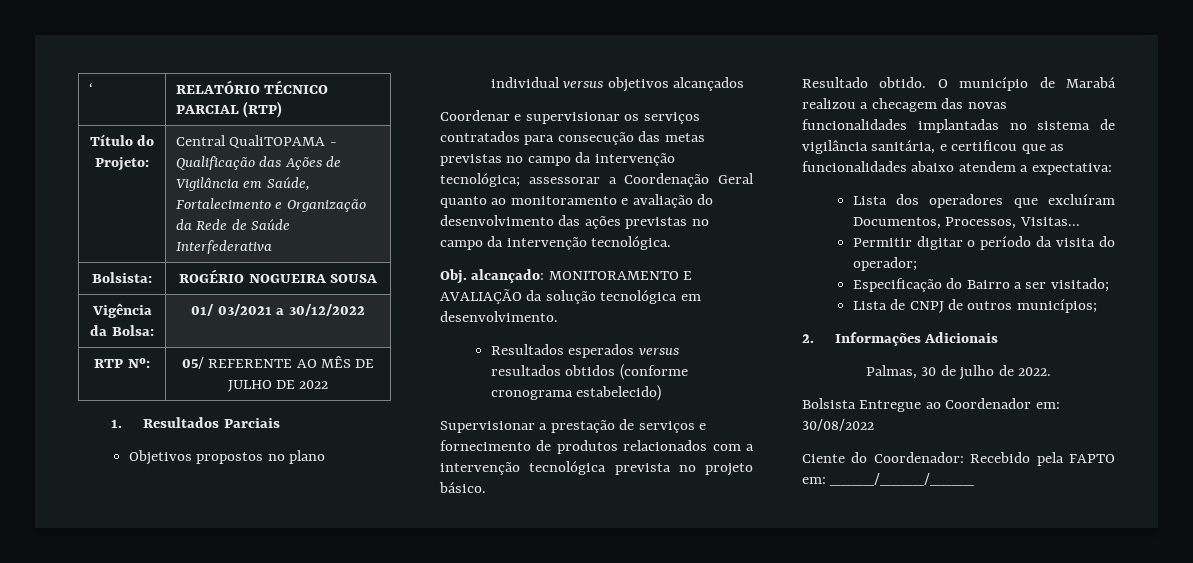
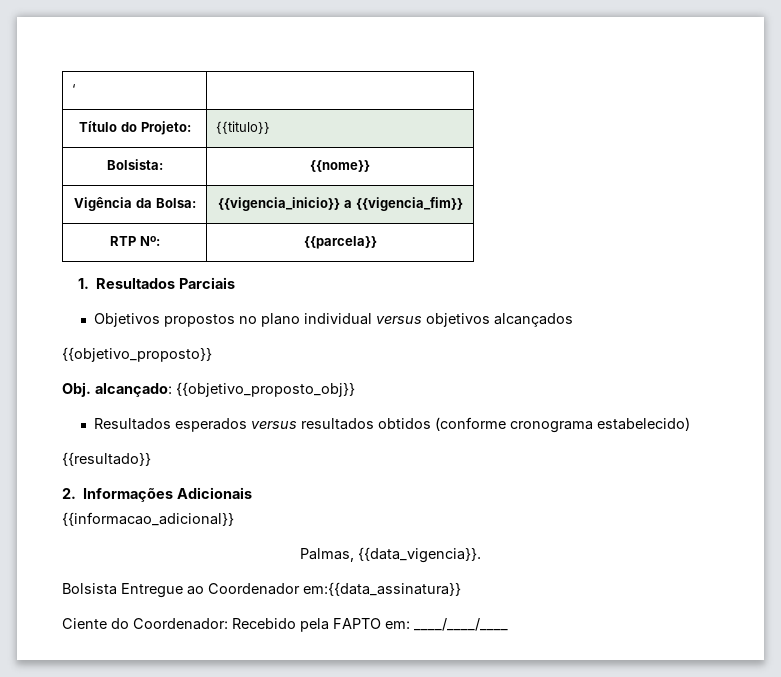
- ‘ | RELATÓRIO TÉCNICO PARCIAL (RTP)
+ ‘ |
- Título do Projeto: | Central QualiTOPAMA - Qualificação das Ações de Vigilância em Saúde, Fortalecimento e Organização da Rede de Saúde Interfederativa
- Bolsista: | ROGÉRIO NOGUEIRA SOUSA
- Vigência da Bolsa: | 01/ 03/2021 a 30/12/2022
- RTP Nº: | 05/ REFERENTE AO MÊS DE JULHO DE 2022
+ Título do Projeto: | {{titulo}}
+ Bolsista: | {{nome}}
+ Vigência da Bolsa: | {{vigencia_inicio}} a {{vigencia_fim}}
+ RTP Nº: | {{parcela}}
- Coordenar e supervisionar os serviços contratados para consecução das metas previstas no campo da intervenção tecnológica; assessorar a Coordenação Geral quanto ao monitoramento e avaliação do desenvolvimento das ações previstas no campo da intervenção tecnológica.
- Obj. alcançado: MONITORAMENTO E AVALIAÇÃO da solução tecnológica em desenvolvimento.
+ {{objetivo_proposto}}
+ Obj. alcançado: {{objetivo_proposto_obj}}
- Supervisionar a prestação de serviços e fornecimento de produtos relacionados com a intervenção tecnológica prevista no projeto básico.
- Resultado obtido. O município de Marabá realizou a checagem das novas funcionalidades implantadas no sistema de vigilância sanitária, e certificou que as funcionalidades abaixo atendem a expectativa:
- Lista dos operadores que excluíram Documentos, Processos, Visitas...
- Permitir digitar o período da visita do operador;
- Especificação do Bairro a ser visitado;
- Lista de CNPJ de outros municípios;
+ {{resultado}}
+ {{informacao_adicional}}
- Palmas, 30 de julho de 2022.
+ Palmas, {{data_vigencia}}.
- Bolsista Entregue ao Coordenador em: 30/08/2022
+ Bolsista Entregue ao Coordenador em:{{data_assinatura}}

